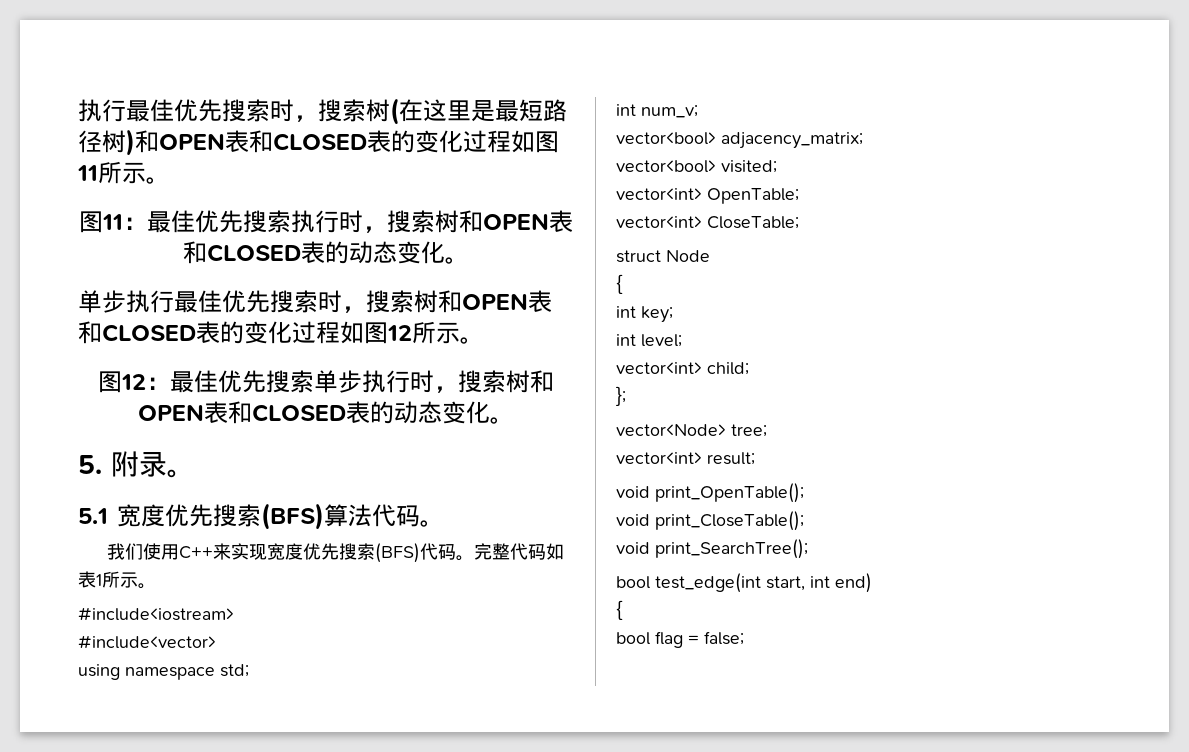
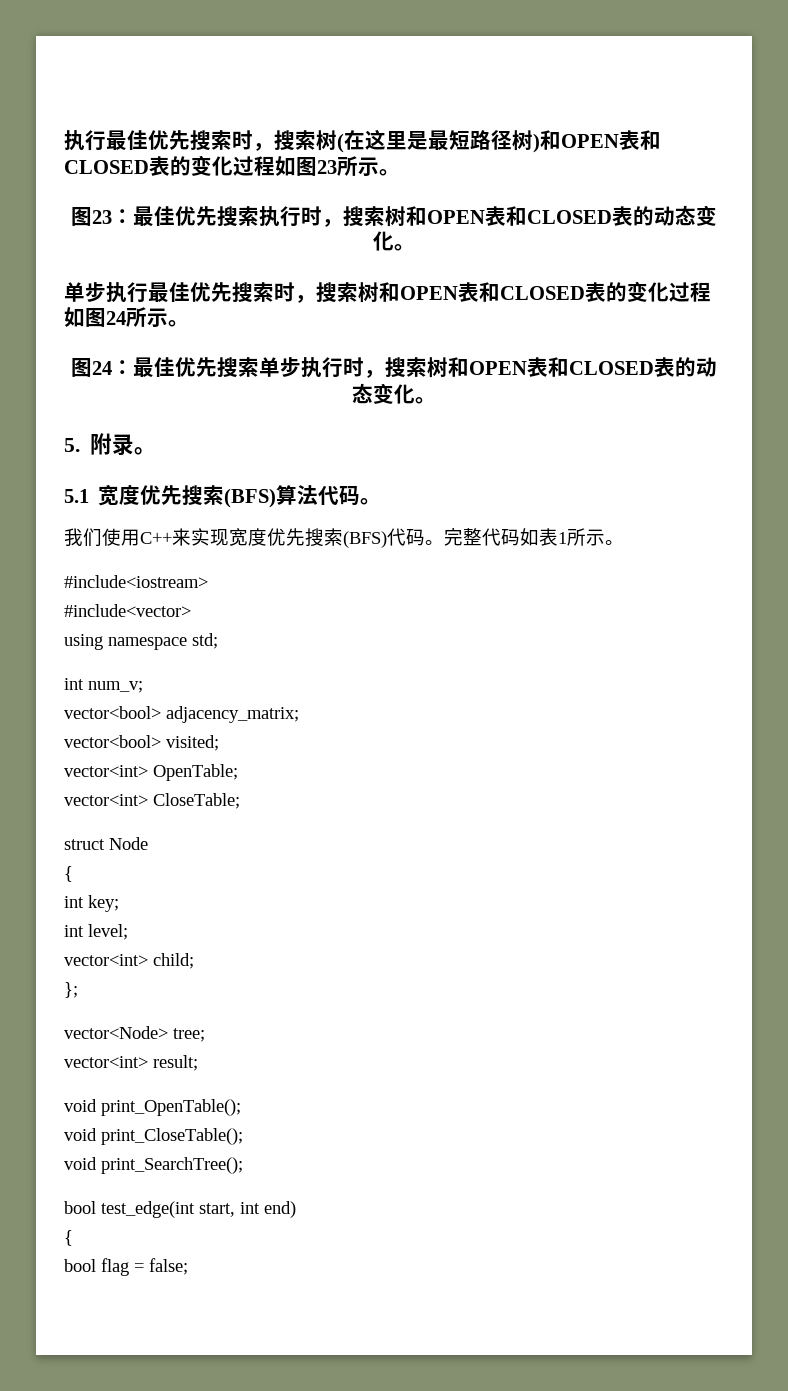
- 执行最佳优先搜索时，搜索树(在这里是最短路径树)和OPEN表和CLOSED表的变化过程如图11所示。
- 图11：最佳优先搜索执行时，搜索树和OPEN表和CLOSED表的动态变化。
+ 执行最佳优先搜索时，搜索树(在这里是最短路径树)和OPEN表和CLOSED表的变化过程如图23所示。
+ 图23：最佳优先搜索执行时，搜索树和OPEN表和CLOSED表的动态变化。
- 单步执行最佳优先搜索时，搜索树和OPEN表和CLOSED表的变化过程如图12所示。
- 图12：最佳优先搜索单步执行时，搜索树和OPEN表和CLOSED表的动态变化。
+ 单步执行最佳优先搜索时，搜索树和OPEN表和CLOSED表的变化过程如图24所示。
+ 图24：最佳优先搜索单步执行时，搜索树和OPEN表和CLOSED表的动态变化。

